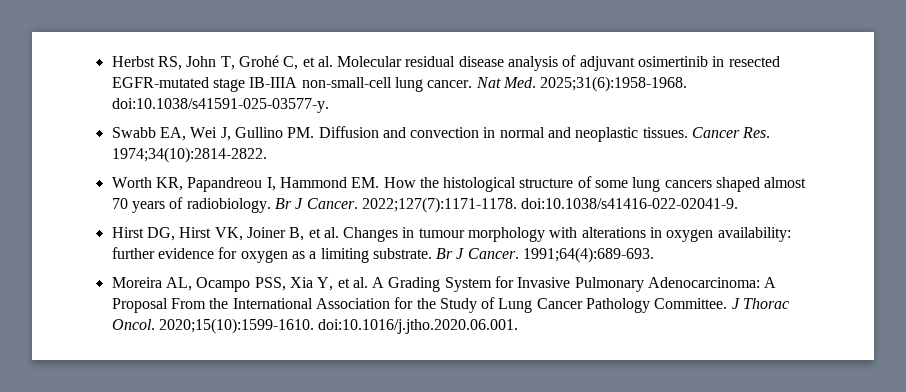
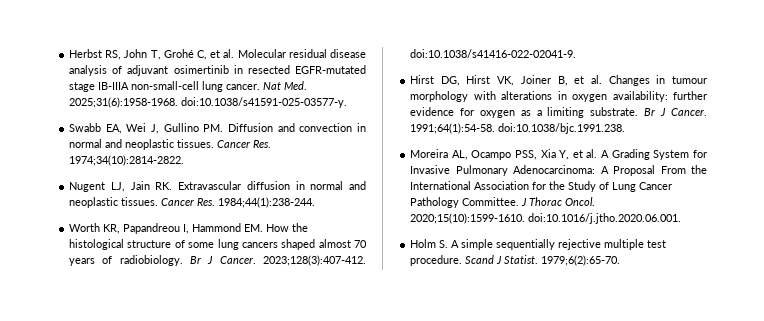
+ Nugent LJ, Jain RK. Extravascular diffusion in normal and neoplastic tissues. Cancer Res. 1984;44(1):238-244.
- 2022;127(7):1171-1178. doi:10.1038/s41416-022-02041-9.
+ 2023;128(3):407-412. doi:10.1038/s41416-022-02041-9.
- 1991;64(4):689-693.
+ 1991;64(1):54-58. doi:10.1038/bjc.1991.238.
+ Holm S. A simple sequentially rejective multiple test procedure. Scand J Statist. 1979;6(2):65-70.

